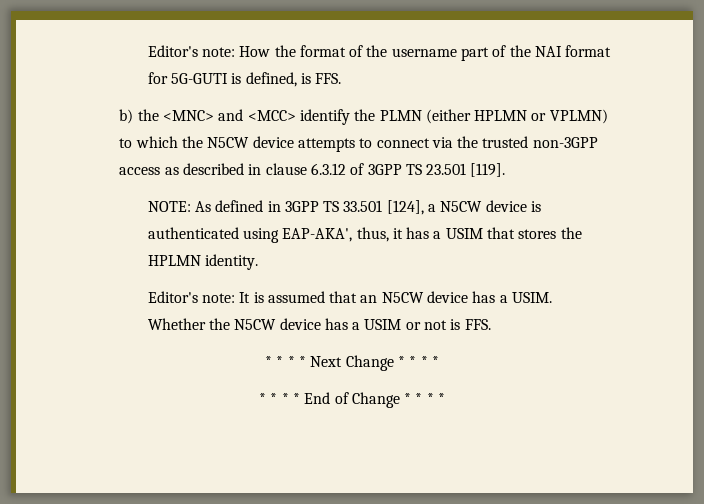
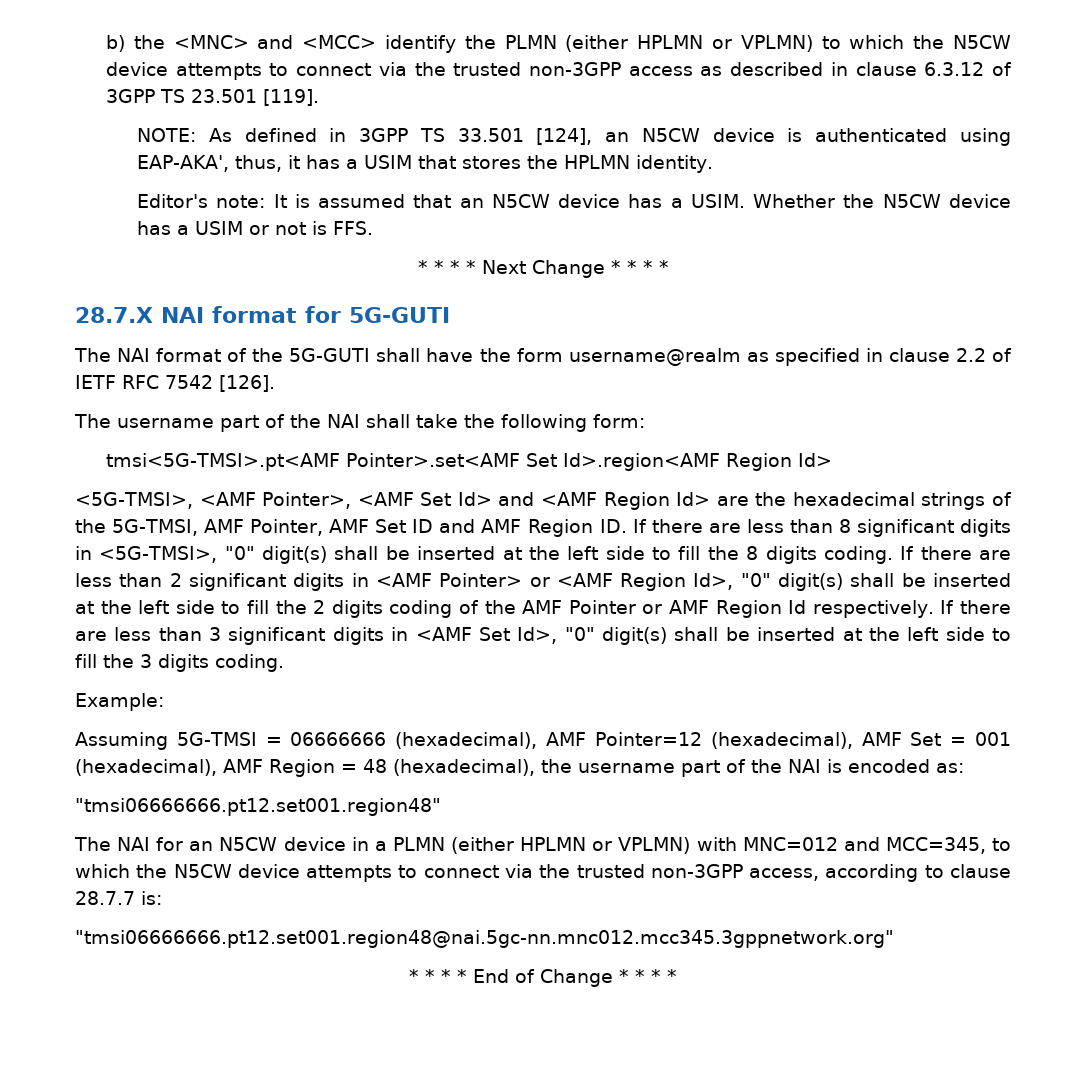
- Editor's note: How the format of the username part of the NAI format for 5G-GUTI is defined, is FFS.
- NOTE: As defined in 3GPP TS 33.501 [124], a N5CW device is authenticated using EAP-AKA', thus, it has a USIM that stores the HPLMN identity.
+ NOTE: As defined in 3GPP TS 33.501 [124], an N5CW device is authenticated using EAP-AKA', thus, it has a USIM that stores the HPLMN identity.
+ 28.7.X NAI format for 5G-GUTI
+ The NAI format of the 5G-GUTI shall have the form username@realm as specified in clause 2.2 of IETF RFC 7542 [126].
+ The username part of the NAI shall take the following form:
+ tmsi<5G-TMSI>.pt<AMF Pointer>.set<AMF Set Id>.region<AMF Region Id>
+ <5G-TMSI>, <AMF Pointer>, <AMF Set Id> and <AMF Region Id> are the hexadecimal strings of the 5G-TMSI, AMF Pointer, AMF Set ID and AMF Region ID. If there are less than 8 significant digits in <5G-TMSI>, "0" digit(s) shall be inserted at the left side to fill the 8 digits coding. If there are less than 2 significant digits in <AMF Pointer> or <AMF Region Id>, "0" digit(s) shall be inserted at the left side to fill the 2 digits coding of the AMF Pointer or AMF Region Id respectively. If there are less than 3 significant digits in <AMF Set Id>, "0" digit(s) shall be inserted at the left side to fill the 3 digits coding.
+ Example:
+ Assuming 5G-TMSI = 06666666 (hexadecimal), AMF Pointer=12 (hexadecimal), AMF Set = 001 (hexadecimal), AMF Region = 48 (hexadecimal), the username part of the NAI is encoded as:
+ "tmsi06666666.pt12.set001.region48"
+ The NAI for an N5CW device in a PLMN (either HPLMN or VPLMN) with MNC=012 and MCC=345, to which the N5CW device attempts to connect via the trusted non-3GPP access, according to clause 28.7.7 is:
+ "tmsi06666666.pt12.set001.region48@nai.5gc-nn.mnc012.mcc345.3gppnetwork.org"

